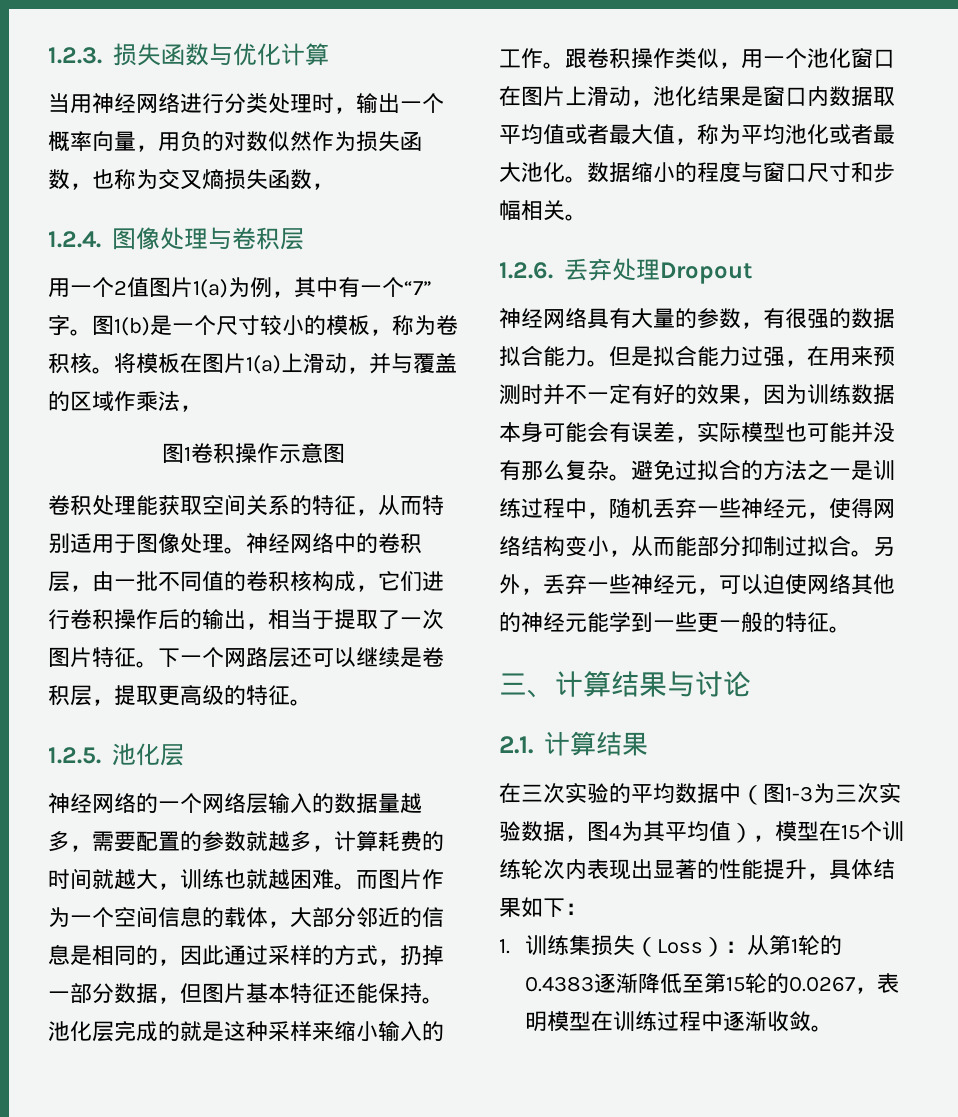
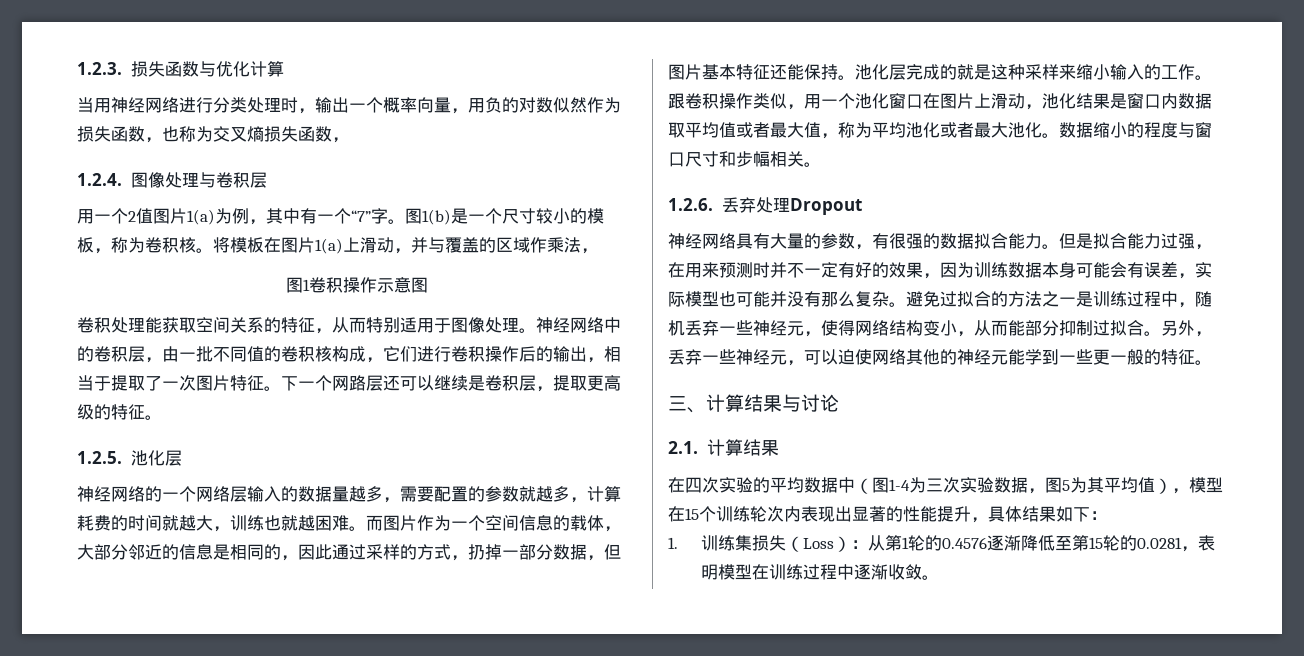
- 在三次实验的平均数据中（图1-3为三次实验数据，图4为其平均值），模型在15个训练轮次内表现出显著的性能提升，具体结果如下：
+ 在四次实验的平均数据中（图1-4为三次实验数据，图5为其平均值），模型在15个训练轮次内表现出显著的性能提升，具体结果如下：
- 1.训练集损失（Loss）：从第1轮的0.4383逐渐降低至第15轮的0.0267，表明模型在训练过程中逐渐收敛。
+ 1.训练集损失（Loss）：从第1轮的0.4576逐渐降低至第15轮的0.0281，表明模型在训练过程中逐渐收敛。

